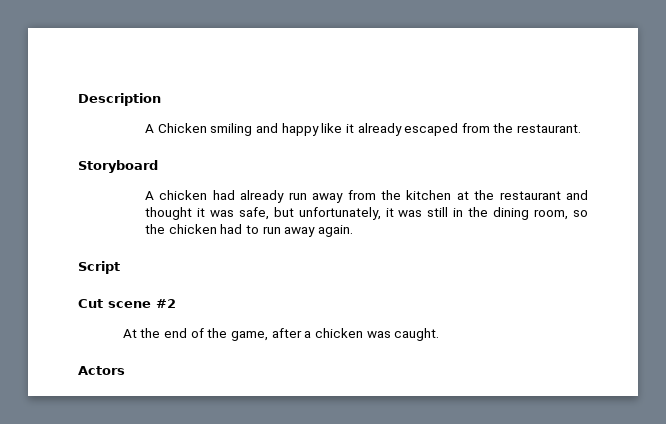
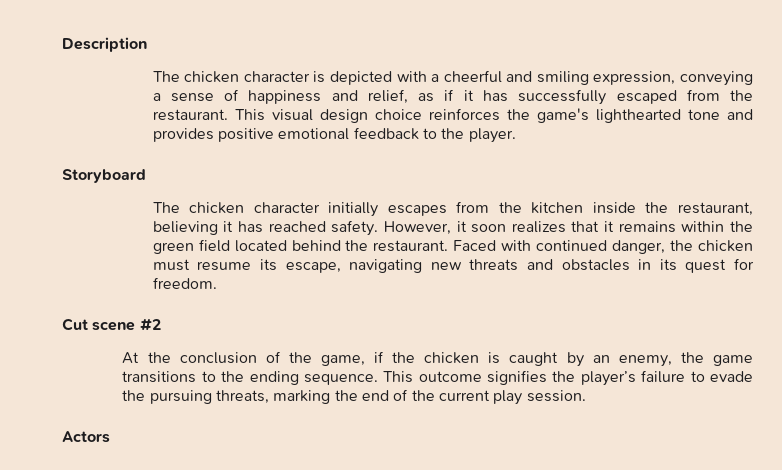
- A Chicken smiling and happy like it already escaped from the restaurant.
+ The chicken character is depicted with a cheerful and smiling expression, conveying a sense of happiness and relief, as if it has successfully escaped from the restaurant. This visual design choice reinforces the game's lighthearted tone and provides positive emotional feedback to the player.
  Storyboard
- A chicken had already run away from the kitchen at the restaurant and thought it was safe, but unfortunately, it was still in the dining room, so the chicken had to run away again.
- Script
+ The chicken character initially escapes from the kitchen inside the restaurant, believing it has reached safety. However, it soon realizes that it remains within the green field located behind the restaurant. Faced with continued danger, the chicken must resume its escape, navigating new threats and obstacles in its quest for freedom.
- At the end of the game, after a chicken was caught.
+ At the conclusion of the game, if the chicken is caught by an enemy, the game transitions to the ending sequence. This outcome signifies the player’s failure to evade the pursuing threats, marking the end of the current play session.

